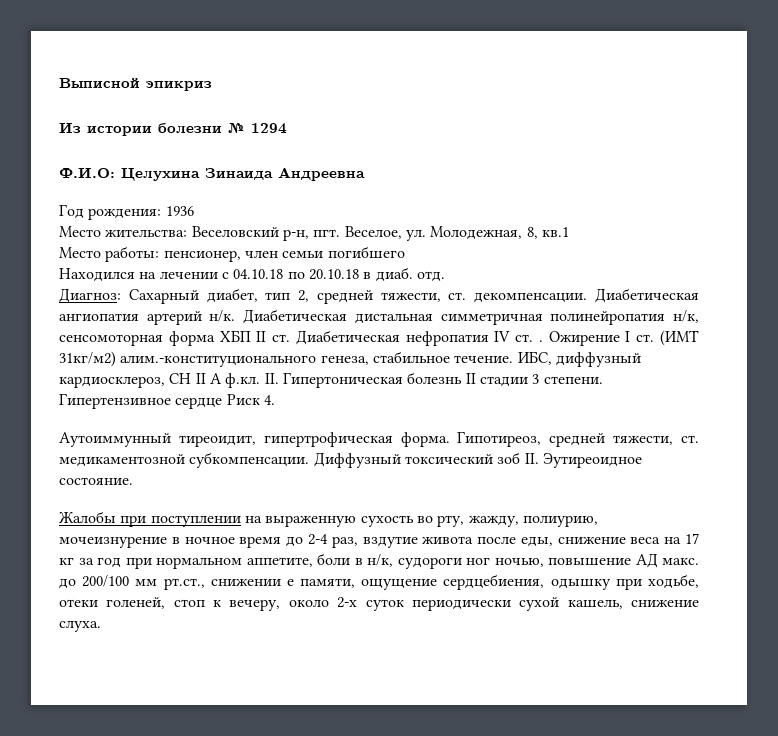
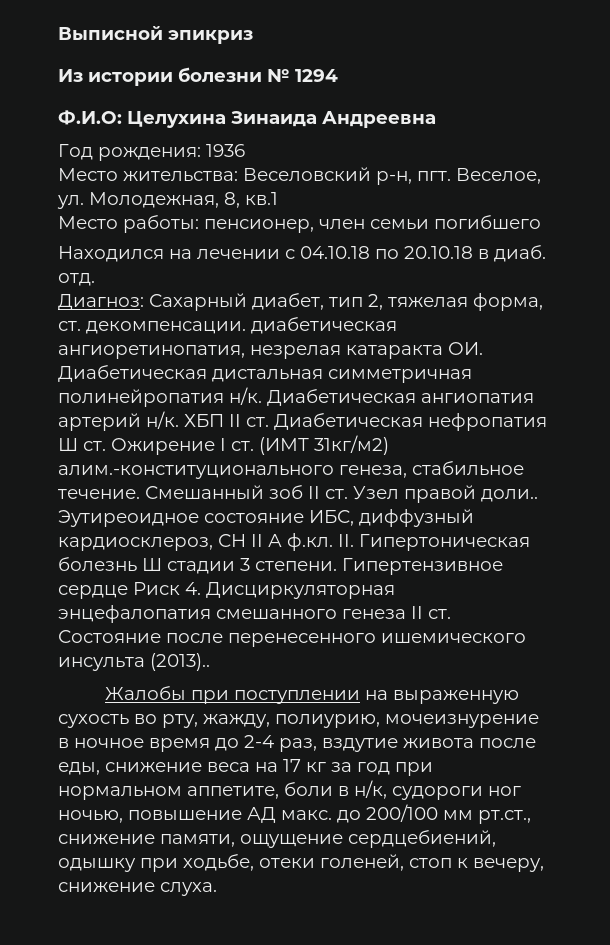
- Диагноз: Сахарный диабет, тип 2, средней тяжести, ст. декомпенсации. Диабетическая ангиопатия артерий н/к. Диабетическая дистальная симметричная полинейропатия н/к, сенсомоторная форма ХБП II ст. Диабетическая нефропатия IV ст. . Ожирение I ст. (ИМТ 31кг/м2) алим.-конституционального генеза, стабильное течение.
+ Диагноз: Сахарный диабет, тип 2, тяжелая форма, ст. декомпенсации. диабетическая ангиоретинопатия, незрелая катаракта ОИ. Диабетическая дистальная симметричная полинейропатия н/к. Диабетическая ангиопатия артерий н/к. ХБП II ст. Диабетическая нефропатия Ш ст. Ожирение I ст. (ИМТ 31кг/м2) алим.-конституционального генеза, стабильное течение.
- ИБС, диффузный кардиосклероз, СН II А ф.кл. II. Гипертоническая болезнь II стадии 3 степени.
+ Смешанный зоб II ст. Узел правой доли.. Эутиреоидное состояние ИБС, диффузный кардиосклероз, СН II А ф.кл. II. Гипертоническая болезнь Ш стадии 3 степени.
- Гипертензивное сердце Риск 4.
- Аутоиммунный тиреоидит, гипертрофическая форма. Гипотиреоз, средней тяжести, ст. медикаментозной субкомпенсации. Диффузный токсический зоб II. Эутиреоидное состояние.
+ Гипертензивное сердце Риск 4. Дисциркуляторная энцефалопатия смешанного генеза II ст. Состояние после перенесенного ишемического инсульта (2013)..
- Жалобы при поступлении на выраженную сухость во рту, жажду, полиурию, мочеизнурение в ночное время до 2-4 раз, вздутие живота после еды, снижение веса на 17 кг за год при нормальном аппетите, боли в н/к, судороги ног ночью, повышение АД макс. до 200/100 мм рт.ст., снижении е памяти, ощущение сердцебиения, одышку при ходьбе, отеки голеней, стоп к вечеру, около 2-х суток периодически сухой кашель, снижение слуха.
+ Жалобы при поступлении на выраженную сухость во рту, жажду, полиурию, мочеизнурение в ночное время до 2-4 раз, вздутие живота после еды, снижение веса на 17 кг за год при нормальном аппетите, боли в н/к, судороги ног ночью, повышение АД макс. до 200/100 мм рт.ст., снижение памяти, ощущение сердцебиений, одышку при ходьбе, отеки голеней, стоп к вечеру, снижение слуха.

